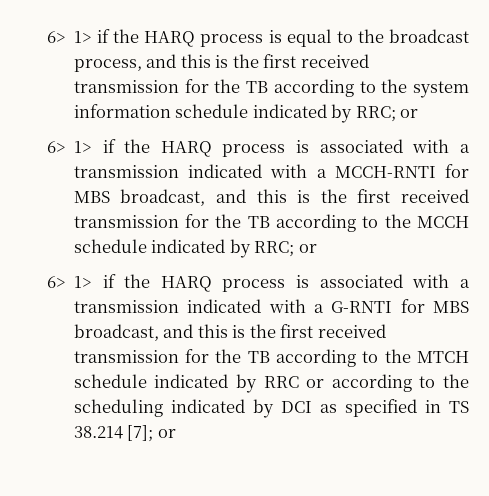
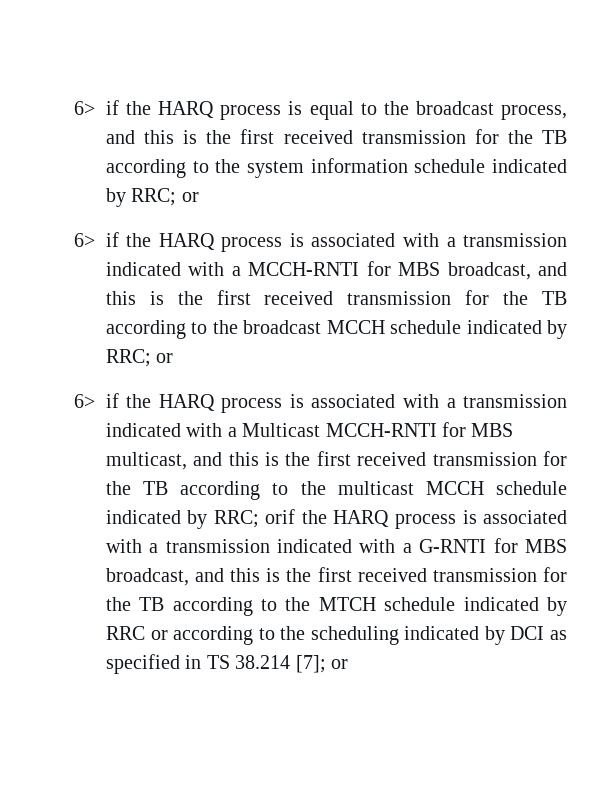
- 6> 1> if the HARQ process is equal to the broadcast process, and this is the first received transmission for the TB according to the system information schedule indicated by RRC; or
+ 6> if the HARQ process is equal to the broadcast process, and this is the first received transmission for the TB according to the system information schedule indicated by RRC; or
- 6> 1> if the HARQ process is associated with a transmission indicated with a MCCH-RNTI for MBS broadcast, and this is the first received transmission for the TB according to the MCCH schedule indicated by RRC; or
+ 6> if the HARQ process is associated with a transmission indicated with a MCCH-RNTI for MBS broadcast, and this is the first received transmission for the TB according to the broadcast MCCH schedule indicated by RRC; or
- 6> 1> if the HARQ process is associated with a transmission indicated with a G-RNTI for MBS broadcast, and this is the first received transmission for the TB according to the MTCH schedule indicated by RRC or according to the scheduling indicated by DCI as specified in TS 38.214 [7]; or
+ 6> if the HARQ process is associated with a transmission indicated with a Multicast MCCH-RNTI for MBS multicast, and this is the first received transmission for the TB according to the multicast MCCH schedule indicated by RRC; orif the HARQ process is associated with a transmission indicated with a G-RNTI for MBS broadcast, and this is the first received transmission for the TB according to the MTCH schedule indicated by RRC or according to the scheduling indicated by DCI as specified in TS 38.214 [7]; or

